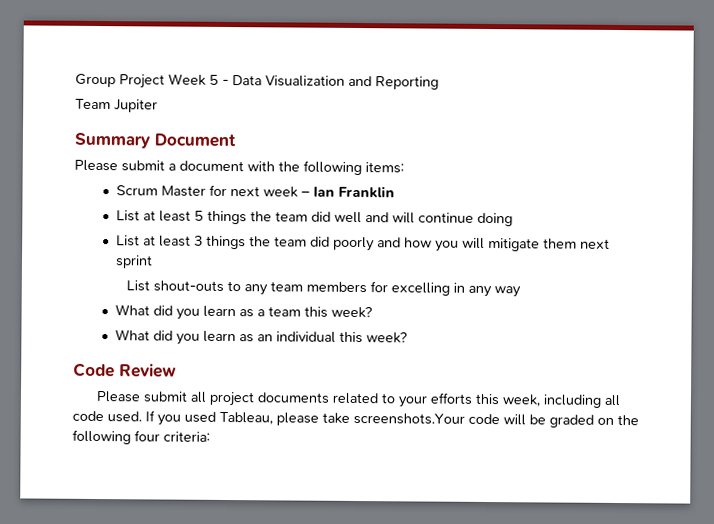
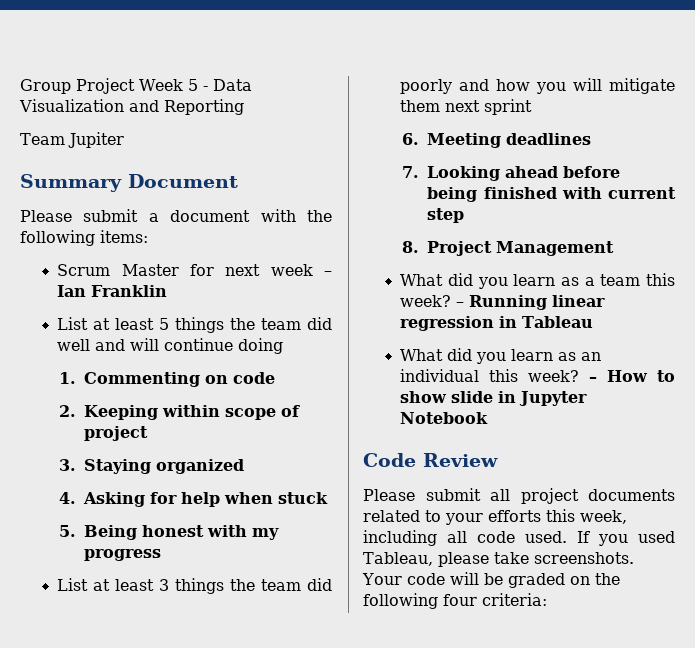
+ 1. Commenting on code
+ 2. Keeping within scope of project
+ 3. Staying organized
+ 4. Asking for help when stuck
+ 5. Being honest with my progress
- List shout-outs to any team members for excelling in any way
+ 6. Meeting deadlines
+ 7. Looking ahead before being finished with current step
+ 8. Project Management
+ – Running linear regression in Tableau
+ – How to show slide in Jupyter Notebook
- If you used Tableau, please take screenshots.Your code will be graded on the following four criteria:
+ If you used Tableau, please take screenshots. Your code will be graded on the following four criteria:

